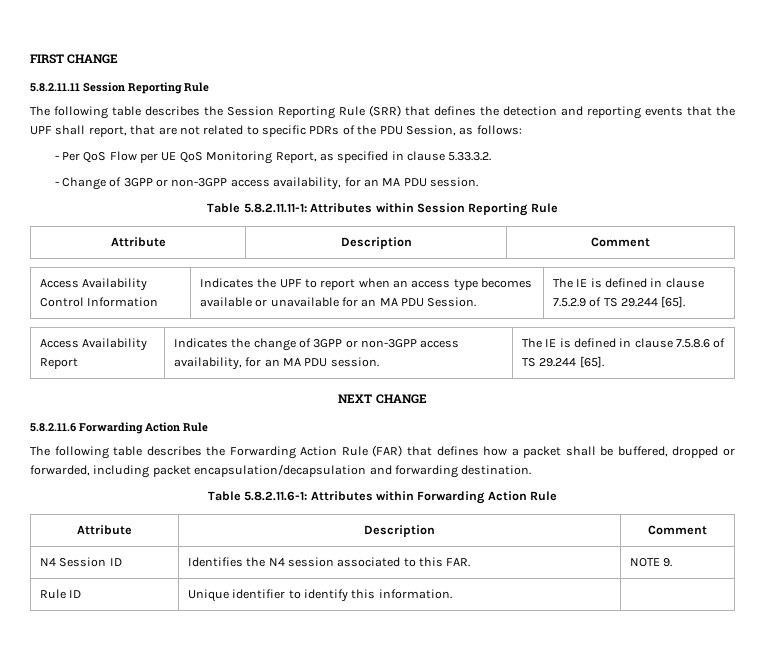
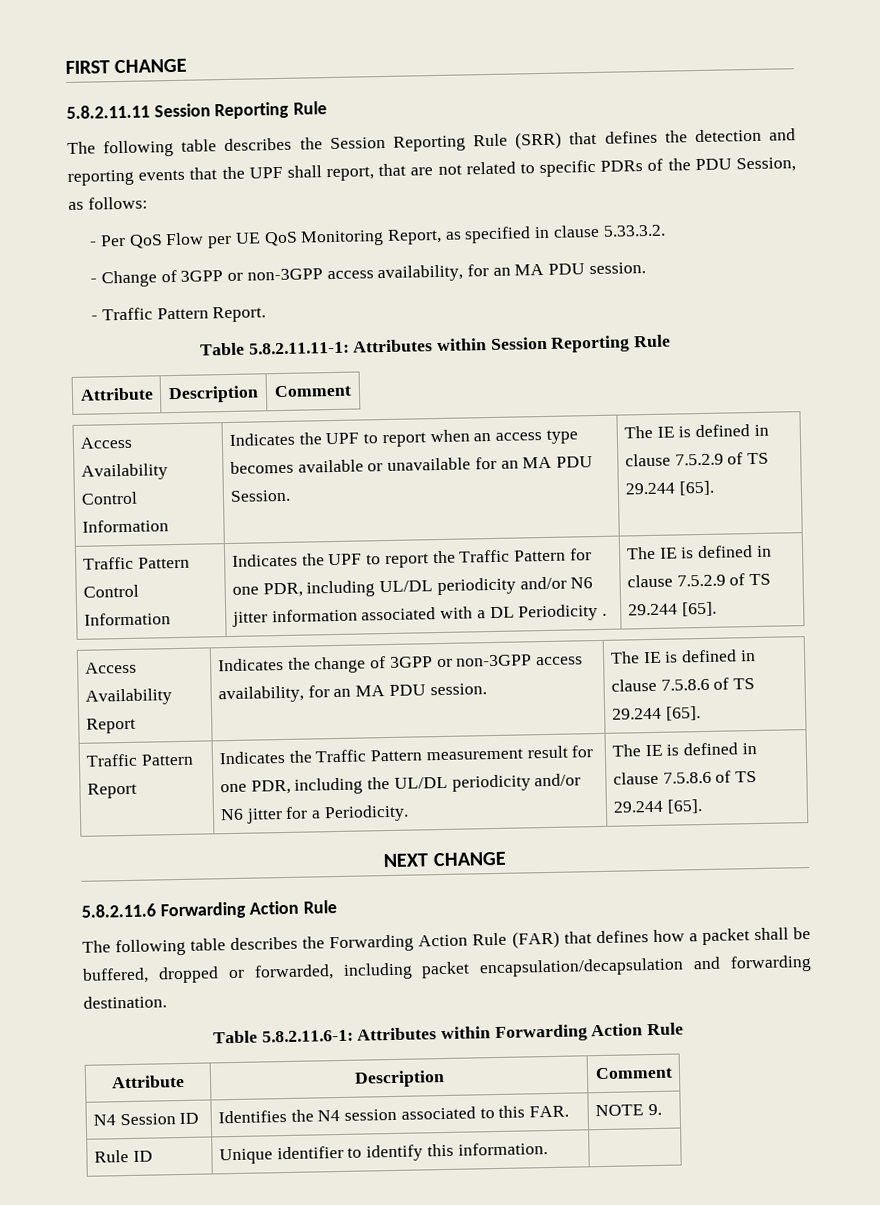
+ - Traffic Pattern Report.
+ Traffic Pattern Control Information | Indicates the UPF to report the Traffic Pattern for one PDR, including UL/DL periodicity and/or N6 jitter information associated with a DL Periodicity . | The IE is defined in clause 7.5.2.9 of TS 29.244 [65].
+ Traffic Pattern Report | Indicates the Traffic Pattern measurement result for one PDR, including the UL/DL periodicity and/or N6 jitter for a Periodicity. | The IE is defined in clause 7.5.8.6 of TS 29.244 [65].

